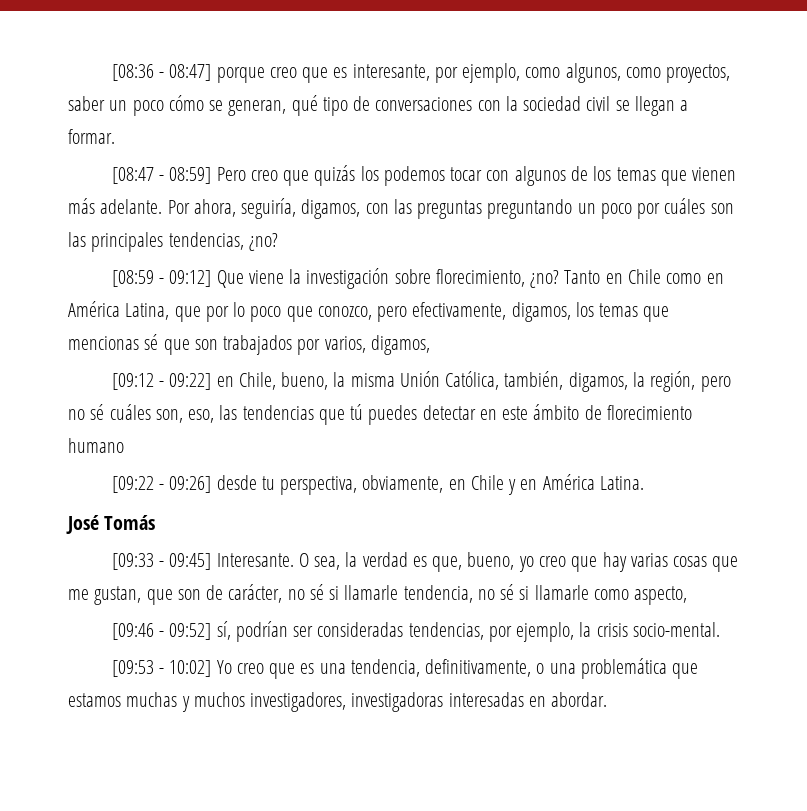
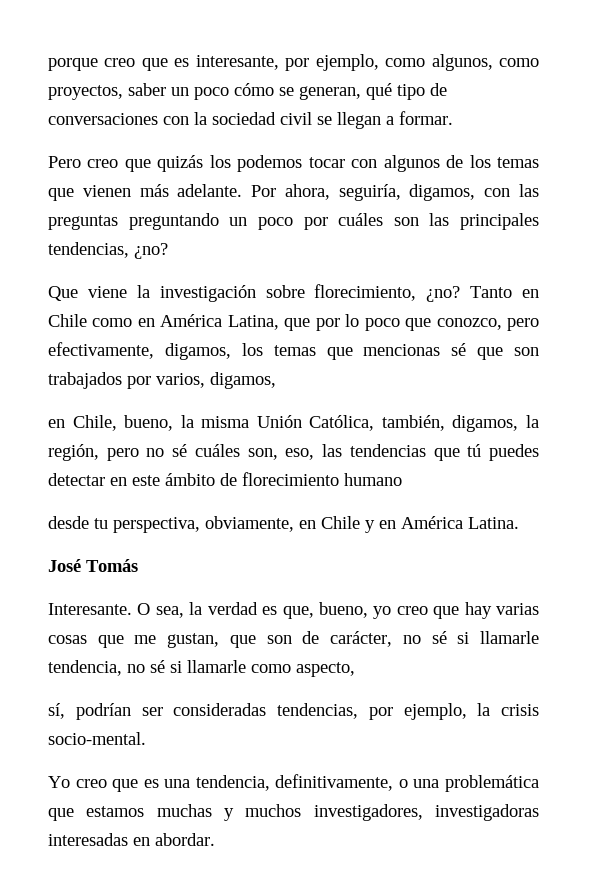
- [08:36 - 08:47] porque creo que es interesante, por ejemplo, como algunos, como proyectos, saber un poco cómo se generan, qué tipo de conversaciones con la sociedad civil se llegan a formar.
+ porque creo que es interesante, por ejemplo, como algunos, como proyectos, saber un poco cómo se generan, qué tipo de conversaciones con la sociedad civil se llegan a formar.
- [08:47 - 08:59] Pero creo que quizás los podemos tocar con algunos de los temas que vienen más adelante.
+ Pero creo que quizás los podemos tocar con algunos de los temas que vienen más adelante.
- [08:59 - 09:12] Que viene la investigación sobre florecimiento, ¿no?
+ Que viene la investigación sobre florecimiento, ¿no?
- [09:12 - 09:22] en Chile, bueno, la misma Unión Católica, también, digamos, la región, pero no sé cuáles son, eso, las tendencias que tú puedes detectar en este ámbito de florecimiento humano
+ en Chile, bueno, la misma Unión Católica, también, digamos, la región, pero no sé cuáles son, eso, las tendencias que tú puedes detectar en este ámbito de florecimiento humano
- [09:22 - 09:26] desde tu perspectiva, obviamente, en Chile y en América Latina.
+ desde tu perspectiva, obviamente, en Chile y en América Latina.
- [09:33 - 09:45] Interesante.
+ Interesante.
- [09:46 - 09:52] sí, podrían ser consideradas tendencias, por ejemplo, la crisis socio-mental.
+ sí, podrían ser consideradas tendencias, por ejemplo, la crisis socio-mental.
- [09:53 - 10:02] Yo creo que es una tendencia, definitivamente, o una problemática que estamos muchas y muchos investigadores, investigadoras interesadas en abordar.
+ Yo creo que es una tendencia, definitivamente, o una problemática que estamos muchas y muchos investigadores, investigadoras interesadas en abordar.

